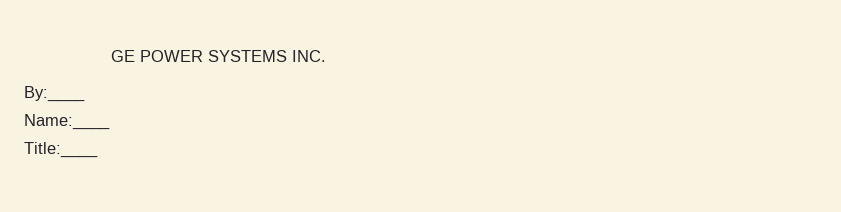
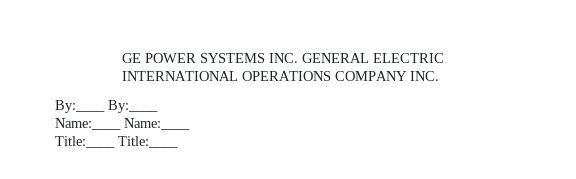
- GE POWER SYSTEMS INC.
- By:____
- Name:____
- Title:____
+ GE POWER SYSTEMS INC. GENERAL ELECTRIC INTERNATIONAL OPERATIONS COMPANY INC.
+ By:____ By:____
+ Name:____ Name:____
+ Title:____ Title:____

